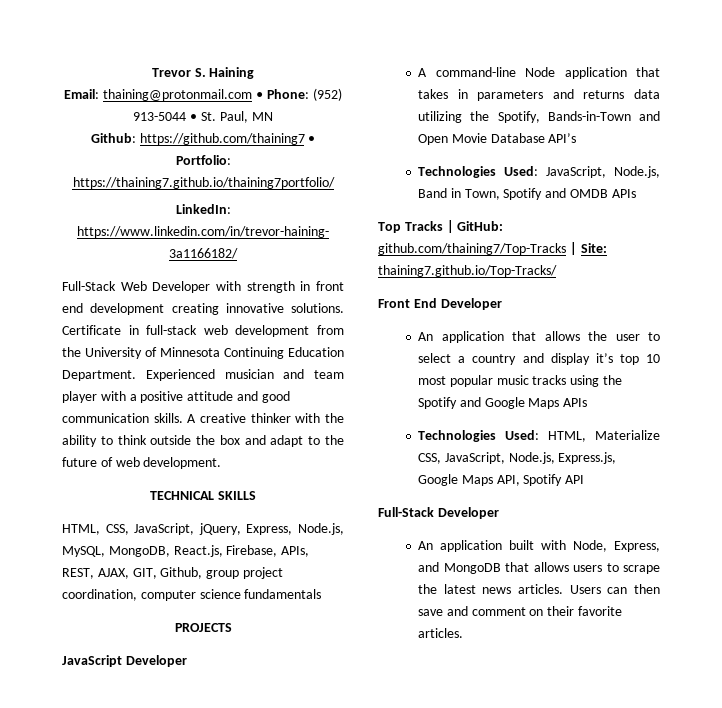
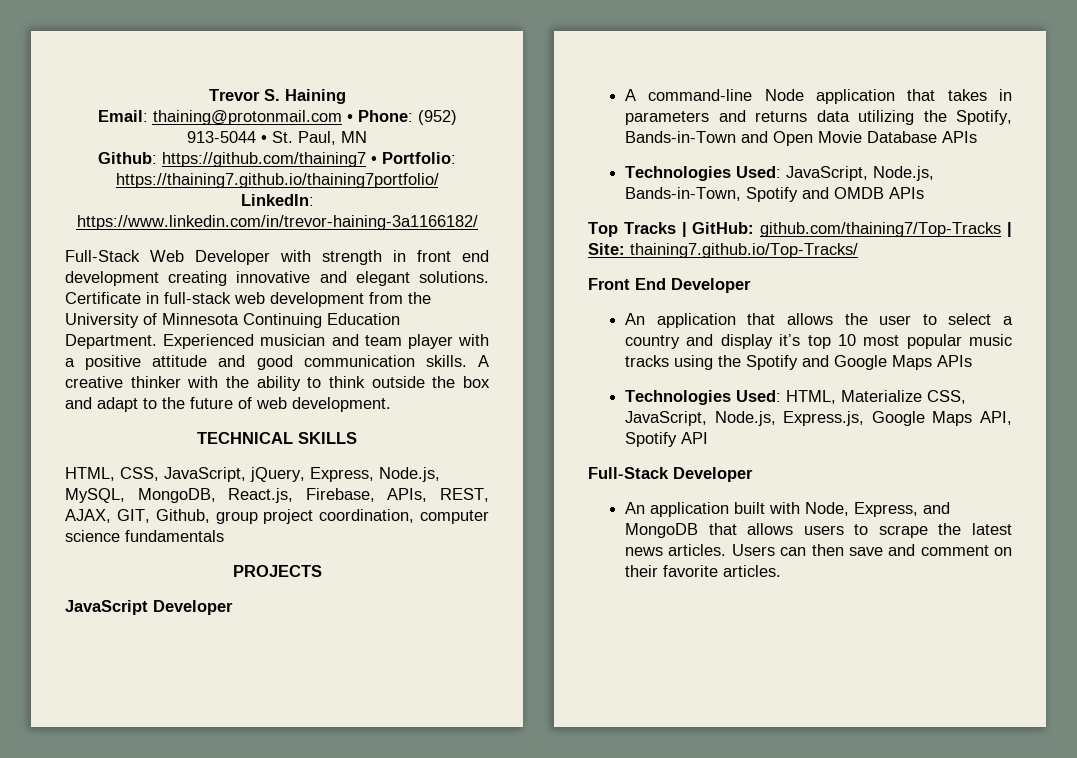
- Full-Stack Web Developer with strength in front end development creating innovative solutions.
+ Full-Stack Web Developer with strength in front end development creating innovative and elegant solutions.
- A command-line Node application that takes in parameters and returns data utilizing the Spotify, Bands-in-Town and Open Movie Database API’s
+ A command-line Node application that takes in parameters and returns data utilizing the Spotify, Bands-in-Town and Open Movie Database APIs
- Technologies Used: JavaScript, Node.js, Band in Town, Spotify and OMDB APIs
+ Technologies Used: JavaScript, Node.js, Bands-in-Town, Spotify and OMDB APIs

